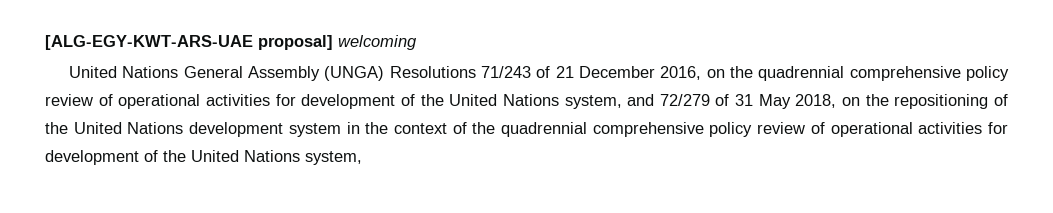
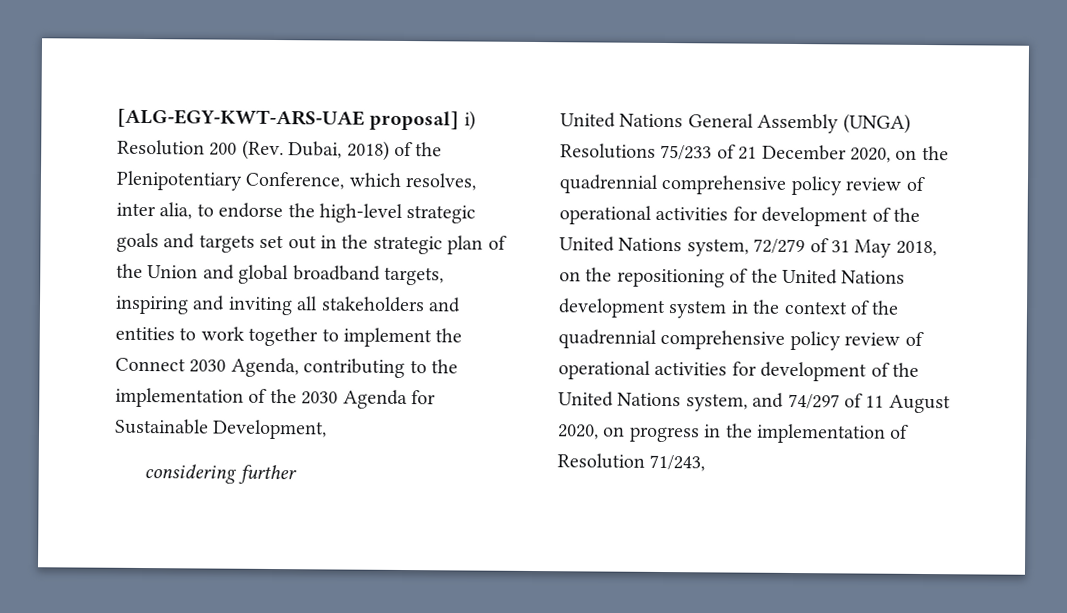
- [ALG-EGY-KWT-ARS-UAE proposal] welcoming
+ [ALG-EGY-KWT-ARS-UAE proposal] i) Resolution 200 (Rev. Dubai, 2018) of the Plenipotentiary Conference, which resolves, inter alia, to endorse the high-level strategic goals and targets set out in the strategic plan of the Union and global broadband targets, inspiring and inviting all stakeholders and entities to work together to implement the Connect 2030 Agenda, contributing to the implementation of the 2030 Agenda for Sustainable Development,
+ considering further
- United Nations General Assembly (UNGA) Resolutions 71/243 of 21 December 2016, on the quadrennial comprehensive policy review of operational activities for development of the United Nations system, and 72/279 of 31 May 2018, on the repositioning of the United Nations development system in the context of the quadrennial comprehensive policy review of operational activities for development of the United Nations system,
+ United Nations General Assembly (UNGA) Resolutions 75/233 of 21 December 2020, on the quadrennial comprehensive policy review of operational activities for development of the United Nations system, 72/279 of 31 May 2018, on the repositioning of the United Nations development system in the context of the quadrennial comprehensive policy review of operational activities for development of the United Nations system, and 74/297 of 11 August 2020, on progress in the implementation of Resolution 71/243,

